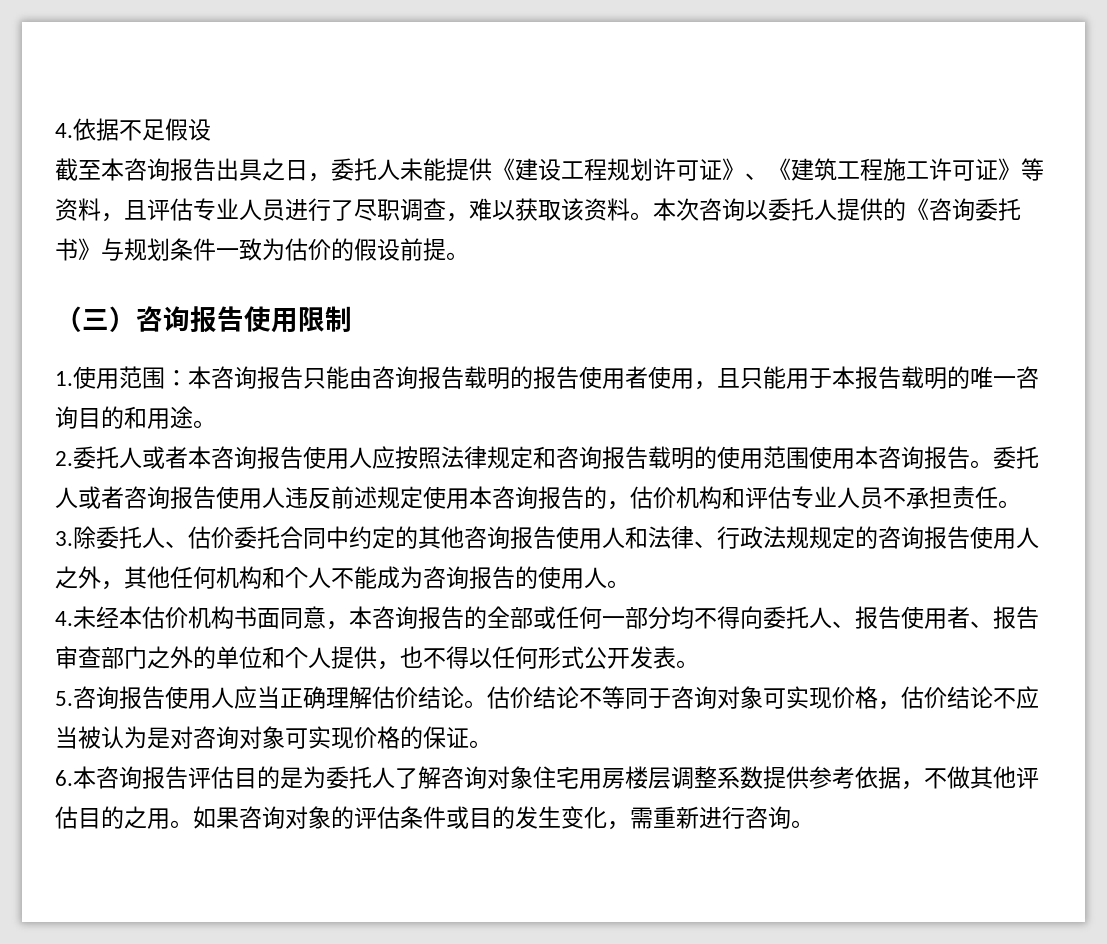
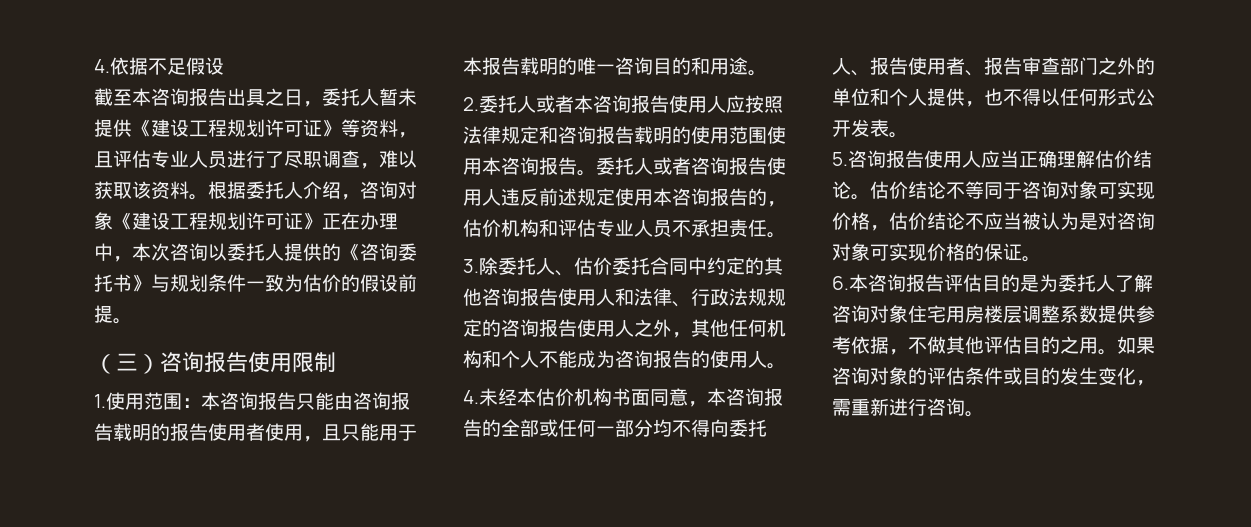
- 截至本咨询报告出具之日，委托人未能提供《建设工程规划许可证》、《建筑工程施工许可证》等资料，且评估专业人员进行了尽职调查，难以获取该资料。
+ 截至本咨询报告出具之日，委托人暂未提供《建设工程规划许可证》等资料，且评估专业人员进行了尽职调查，难以获取该资料。
- 本次咨询以委托人提供的《咨询委托书》与规划条件一致为估价的假设前提。
+ 根据委托人介绍，咨询对象《建设工程规划许可证》正在办理中，本次咨询以委托人提供的《咨询委托书》与规划条件一致为估价的假设前提。

